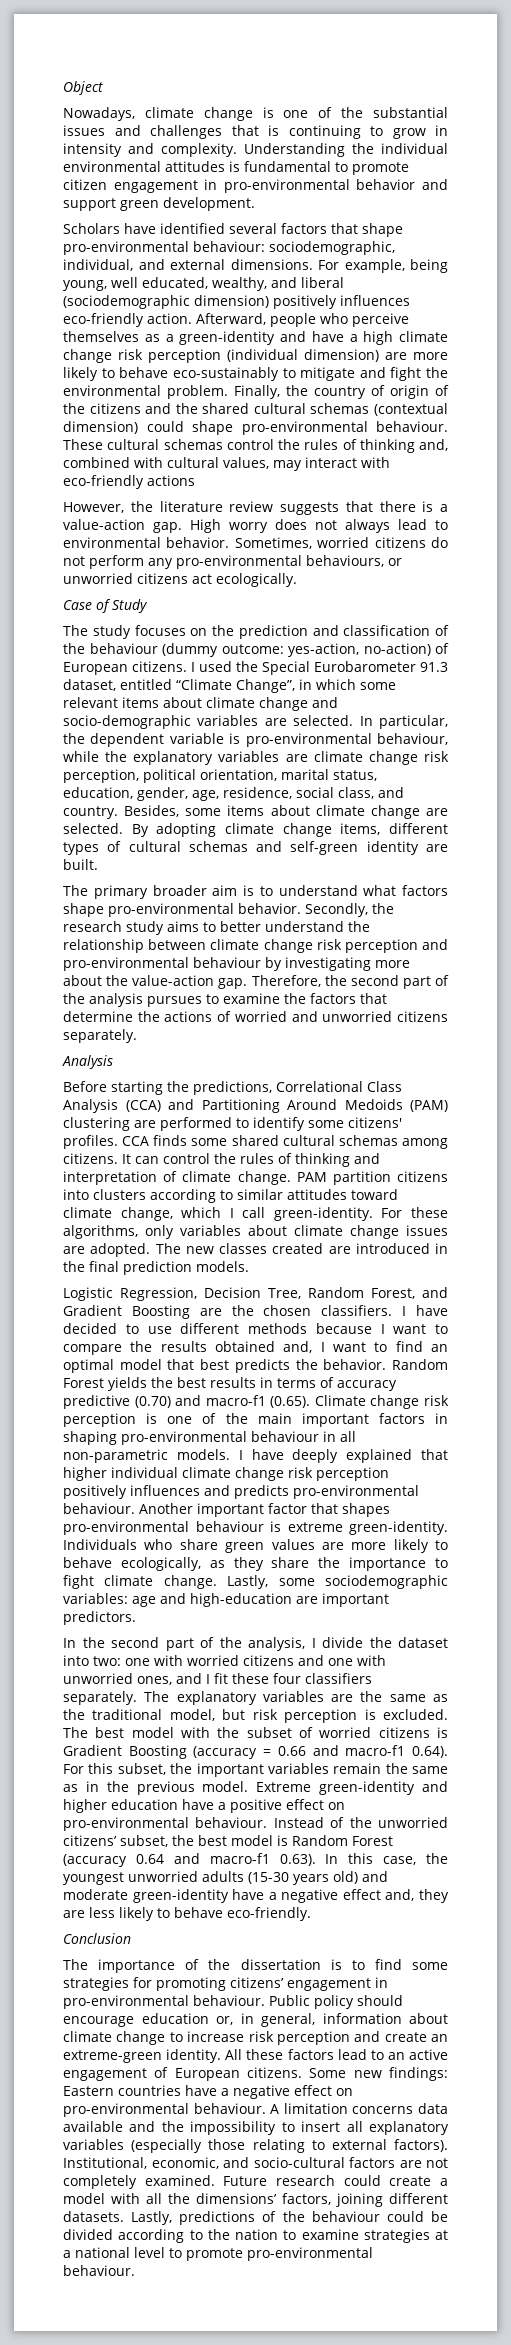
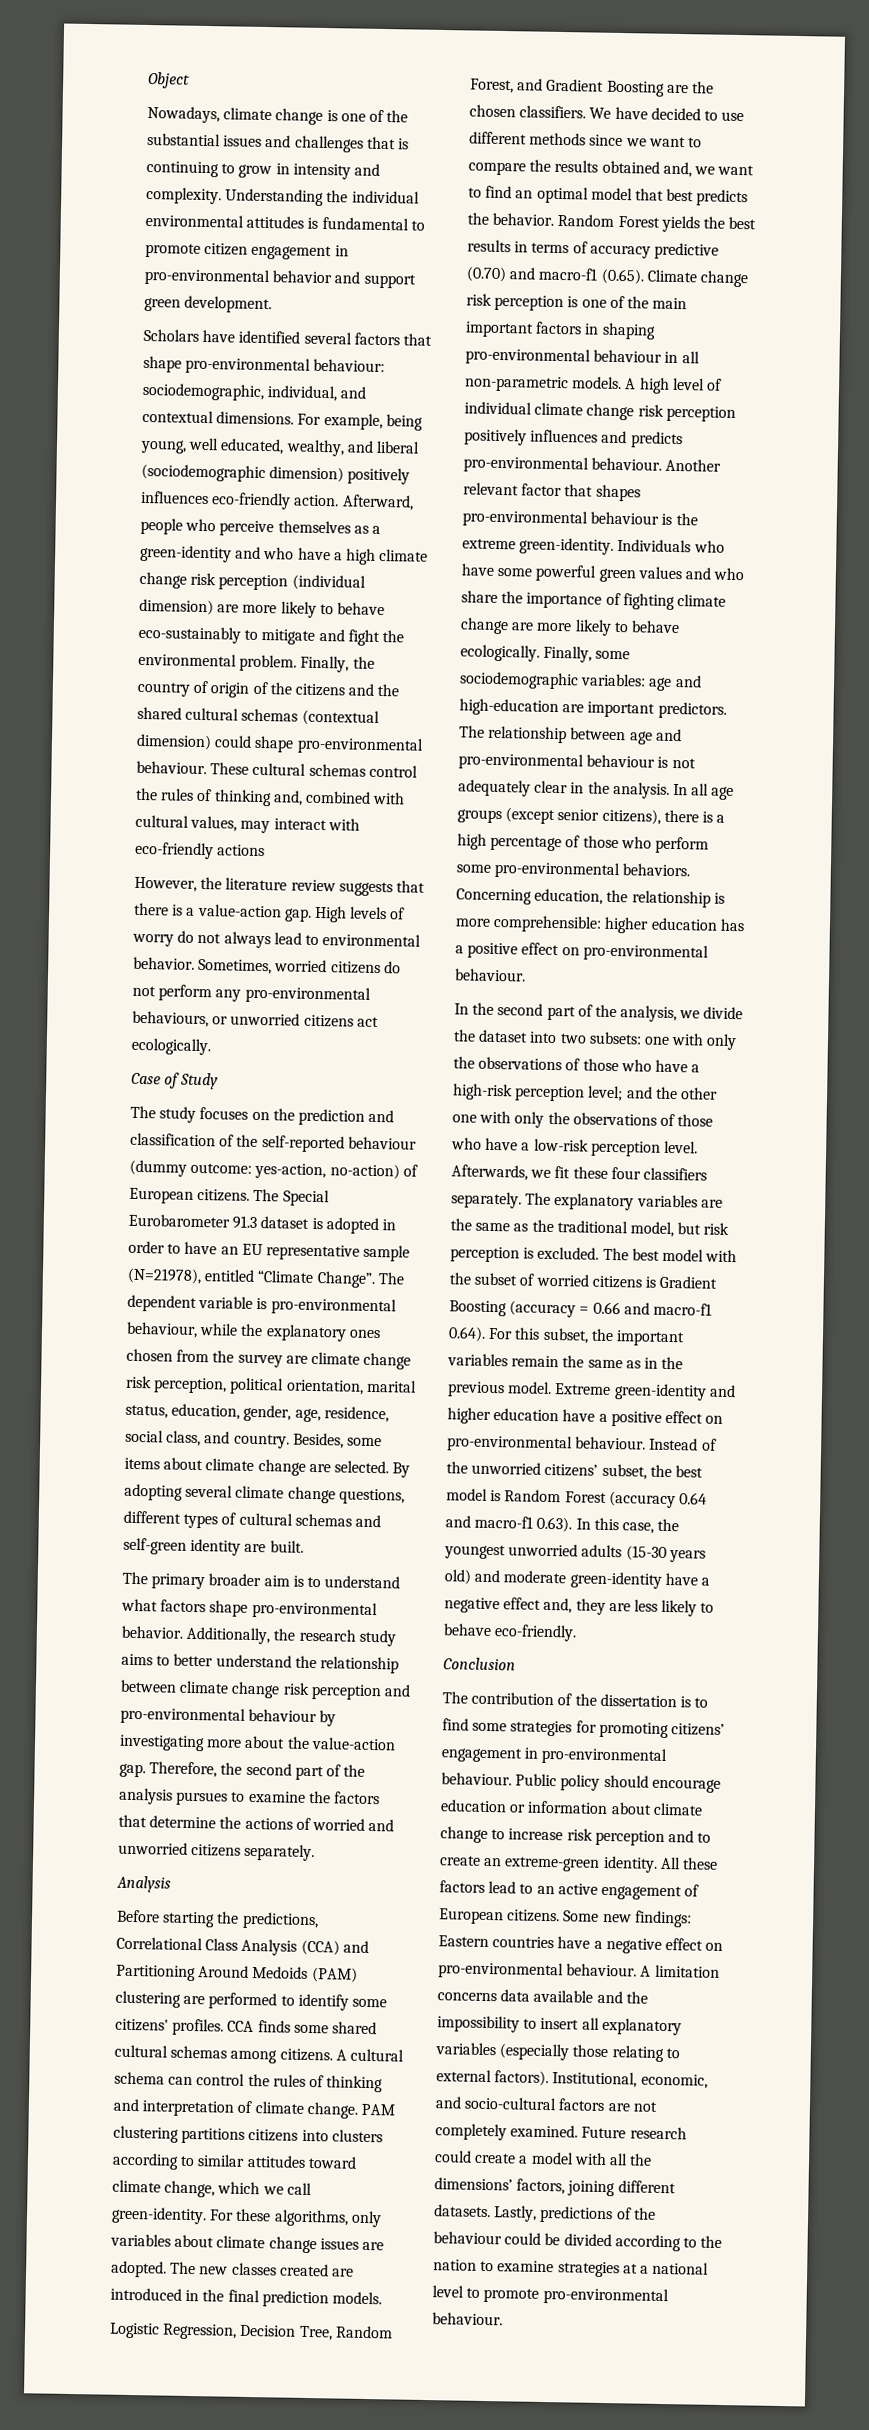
- Scholars have identified several factors that shape pro-environmental behaviour: sociodemographic, individual, and external dimensions.
+ Scholars have identified several factors that shape pro-environmental behaviour: sociodemographic, individual, and contextual dimensions.
- Afterward, people who perceive themselves as a green-identity and have a high climate change risk perception (individual dimension) are more likely to behave eco-sustainably to mitigate and fight the environmental problem.
+ Afterward, people who perceive themselves as a green-identity and who have a high climate change risk perception (individual dimension) are more likely to behave eco-sustainably to mitigate and fight the environmental problem.
- High worry does not always lead to environmental behavior.
+ High levels of worry do not always lead to environmental behavior.
- The study focuses on the prediction and classification of the behaviour (dummy outcome: yes-action, no-action) of European citizens.
+ The study focuses on the prediction and classification of the self-reported behaviour (dummy outcome: yes-action, no-action) of European citizens.
- I used the Special Eurobarometer 91.3 dataset, entitled “Climate Change”, in which some relevant items about climate change and socio-demographic variables are selected. In particular, the dependent variable is pro-environmental behaviour, while the explanatory variables are climate change risk perception, political orientation, marital status, education, gender, age, residence, social class, and country.
+ The Special Eurobarometer 91.3 dataset is adopted in order to have an EU representative sample (N=21978), entitled “Climate Change”. The dependent variable is pro-environmental behaviour, while the explanatory ones chosen from the survey are climate change risk perception, political orientation, marital status, education, gender, age, residence, social class, and country.
- By adopting climate change items, different types of cultural schemas and self-green identity are built.
+ By adopting several climate change questions, different types of cultural schemas and self-green identity are built.
- Secondly, the research study aims to better understand the relationship between climate change risk perception and pro-environmental behaviour by investigating more about the value-action gap.
+ Additionally, the research study aims to better understand the relationship between climate change risk perception and pro-environmental behaviour by investigating more about the value-action gap.
- It can control the rules of thinking and interpretation of climate change.
+ A cultural schema can control the rules of thinking and interpretation of climate change.
- PAM partition citizens into clusters according to similar attitudes toward climate change, which I call green-identity.
+ PAM clustering partitions citizens into clusters according to similar attitudes toward climate change, which we call green-identity.
- I have decided to use different methods because I want to compare the results obtained and, I want to find an optimal model that best predicts the behavior.
+ We have decided to use different methods since we want to compare the results obtained and, we want to find an optimal model that best predicts the behavior.
- I have deeply explained that higher individual climate change risk perception positively influences and predicts pro-environmental behaviour.
+ A high level of individual climate change risk perception positively influences and predicts pro-environmental behaviour.
- Another important factor that shapes pro-environmental behaviour is extreme green-identity.
+ Another relevant factor that shapes pro-environmental behaviour is the extreme green-identity.
- Individuals who share green values are more likely to behave ecologically, as they share the importance to fight climate change. Lastly, some sociodemographic variables: age and high-education are important predictors.
+ Individuals who have some powerful green values and who share the importance of fighting climate change are more likely to behave ecologically. Finally, some sociodemographic variables: age and high-education are important predictors. The relationship between age and pro-environmental behaviour is not adequately clear in the analysis. In all age groups (except senior citizens), there is a high percentage of those who perform some pro-environmental behaviors. Concerning education, the relationship is more comprehensible: higher education has a positive effect on pro-environmental behaviour.
- In the second part of the analysis, I divide the dataset into two: one with worried citizens and one with unworried ones, and I fit these four classifiers separately.
+ In the second part of the analysis, we divide the dataset into two subsets: one with only the observations of those who have a high-risk perception level; and the other one with only the observations of those who have a low-risk perception level. Afterwards, we fit these four classifiers separately.
- The importance of the dissertation is to find some strategies for promoting citizens’ engagement in pro-environmental behaviour.
+ The contribution of the dissertation is to find some strategies for promoting citizens’ engagement in pro-environmental behaviour.
- Public policy should encourage education or, in general, information about climate change to increase risk perception and create an extreme-green identity.
+ Public policy should encourage education or information about climate change to increase risk perception and to create an extreme-green identity.

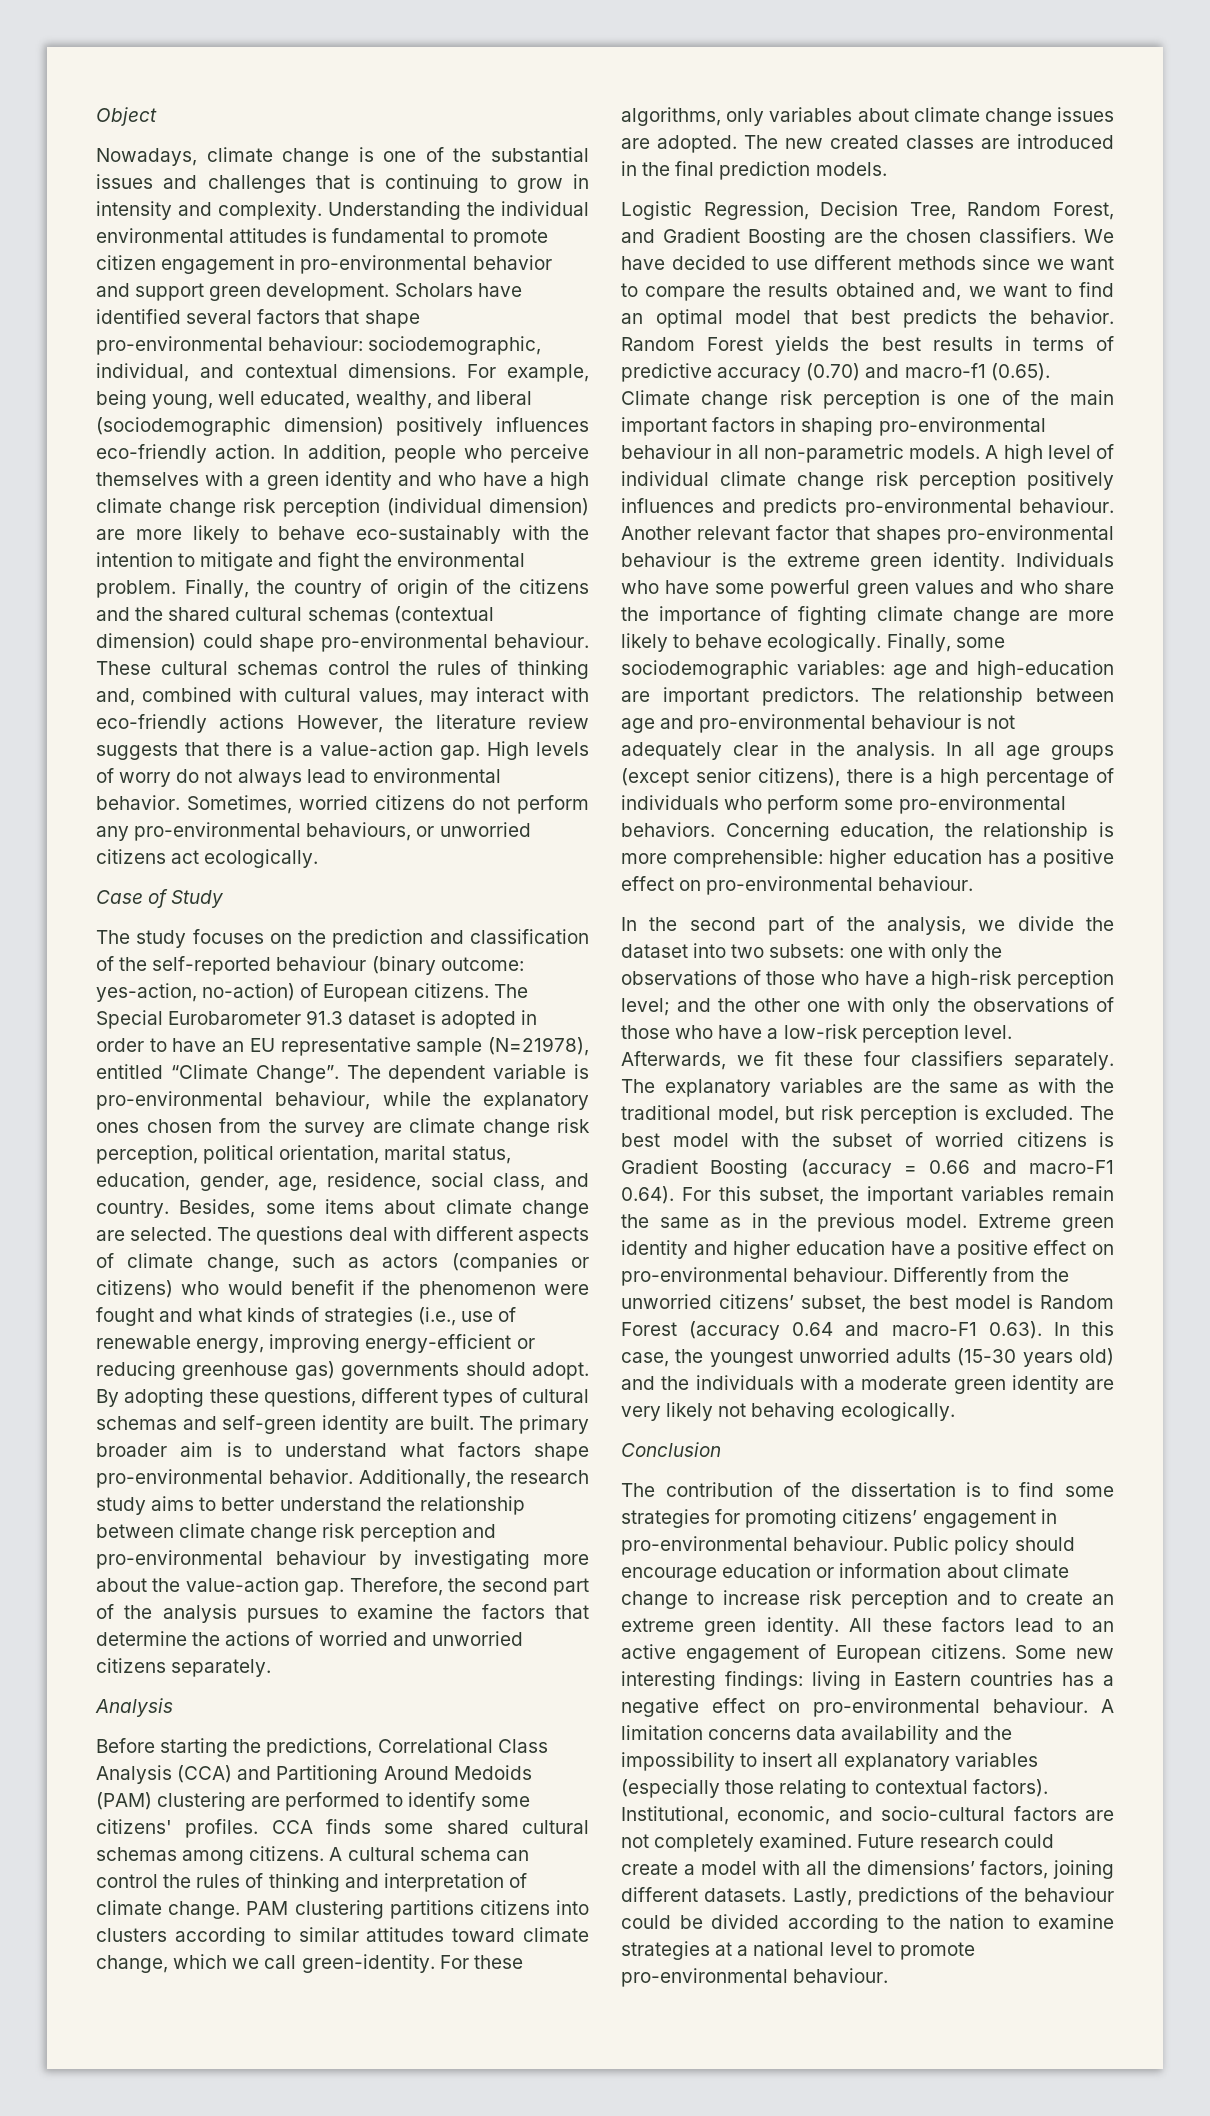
- Understanding the individual environmental attitudes is fundamental to promote citizen engagement in pro-environmental behavior and support green development.
- Scholars have identified several factors that shape pro-environmental behaviour: sociodemographic, individual, and contextual dimensions.
+ Understanding the individual environmental attitudes is fundamental to promote citizen engagement in pro-environmental behavior and support green development. Scholars have identified several factors that shape pro-environmental behaviour: sociodemographic, individual, and contextual dimensions.
- Afterward, people who perceive themselves as a green-identity and who have a high climate change risk perception (individual dimension) are more likely to behave eco-sustainably to mitigate and fight the environmental problem.
+ In addition, people who perceive themselves with a green identity and who have a high climate change risk perception (individual dimension) are more likely to behave eco-sustainably with the intention to mitigate and fight the environmental problem.
- These cultural schemas control the rules of thinking and, combined with cultural values, may interact with eco-friendly actions
- However, the literature review suggests that there is a value-action gap.
+ These cultural schemas control the rules of thinking and, combined with cultural values, may interact with eco-friendly actions However, the literature review suggests that there is a value-action gap.
- The study focuses on the prediction and classification of the self-reported behaviour (dummy outcome: yes-action, no-action) of European citizens.
+ The study focuses on the prediction and classification of the self-reported behaviour (binary outcome: yes-action, no-action) of European citizens.
- By adopting several climate change questions, different types of cultural schemas and self-green identity are built.
- The primary broader aim is to understand what factors shape pro-environmental behavior.
+ The questions deal with different aspects of climate change, such as actors (companies or citizens) who would benefit if the phenomenon were fought and what kinds of strategies (i.e., use of renewable energy, improving energy-efficient or reducing greenhouse gas) governments should adopt. By adopting these questions, different types of cultural schemas and self-green identity are built. The primary broader aim is to understand what factors shape pro-environmental behavior.
- The new classes created are introduced in the final prediction models.
+ The new created classes are introduced in the final prediction models.
- Random Forest yields the best results in terms of accuracy predictive (0.70) and macro-f1 (0.65). Climate change risk perception is one of the main important factors in shaping pro-environmental behaviour in all non-parametric models.
+ Random Forest yields the best results in terms of predictive accuracy (0.70) and macro-f1 (0.65). Climate change risk perception is one of the main important factors in shaping pro-environmental behaviour in all non-parametric models.
- Another relevant factor that shapes pro-environmental behaviour is the extreme green-identity.
+ Another relevant factor that shapes pro-environmental behaviour is the extreme green identity.
- In all age groups (except senior citizens), there is a high percentage of those who perform some pro-environmental behaviors.
+ In all age groups (except senior citizens), there is a high percentage of individuals who perform some pro-environmental behaviors.
- The explanatory variables are the same as the traditional model, but risk perception is excluded.
+ The explanatory variables are the same as with the traditional model, but risk perception is excluded.
- The best model with the subset of worried citizens is Gradient Boosting (accuracy = 0.66 and macro-f1 0.64). For this subset, the important variables remain the same as in the previous model.
+ The best model with the subset of worried citizens is Gradient Boosting (accuracy = 0.66 and macro-F1 0.64). For this subset, the important variables remain the same as in the previous model.
- Extreme green-identity and higher education have a positive effect on pro-environmental behaviour.
+ Extreme green identity and higher education have a positive effect on pro-environmental behaviour.
- Instead of the unworried citizens’ subset, the best model is Random Forest (accuracy 0.64 and macro-f1 0.63). In this case, the youngest unworried adults (15-30 years old) and moderate green-identity have a negative effect and, they are less likely to behave eco-friendly.
+ Differently from the unworried citizens’ subset, the best model is Random Forest (accuracy 0.64 and macro-F1 0.63). In this case, the youngest unworried adults (15-30 years old) and the individuals with a moderate green identity are very likely not behaving ecologically.
- Public policy should encourage education or information about climate change to increase risk perception and to create an extreme-green identity.
+ Public policy should encourage education or information about climate change to increase risk perception and to create an extreme green identity.
- Some new findings: Eastern countries have a negative effect on pro-environmental behaviour.
+ Some new interesting findings: living in Eastern countries has a negative effect on pro-environmental behaviour.
- A limitation concerns data available and the impossibility to insert all explanatory variables (especially those relating to external factors).
+ A limitation concerns data availability and the impossibility to insert all explanatory variables (especially those relating to contextual factors).

